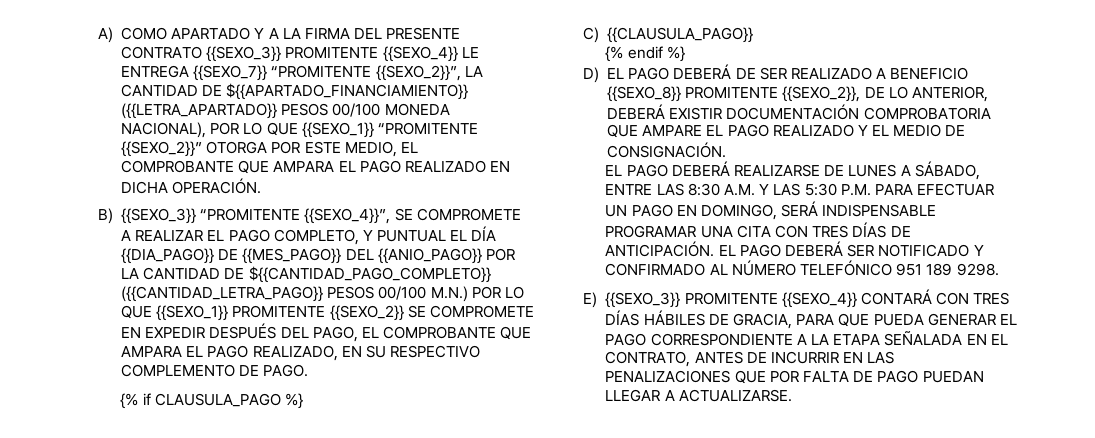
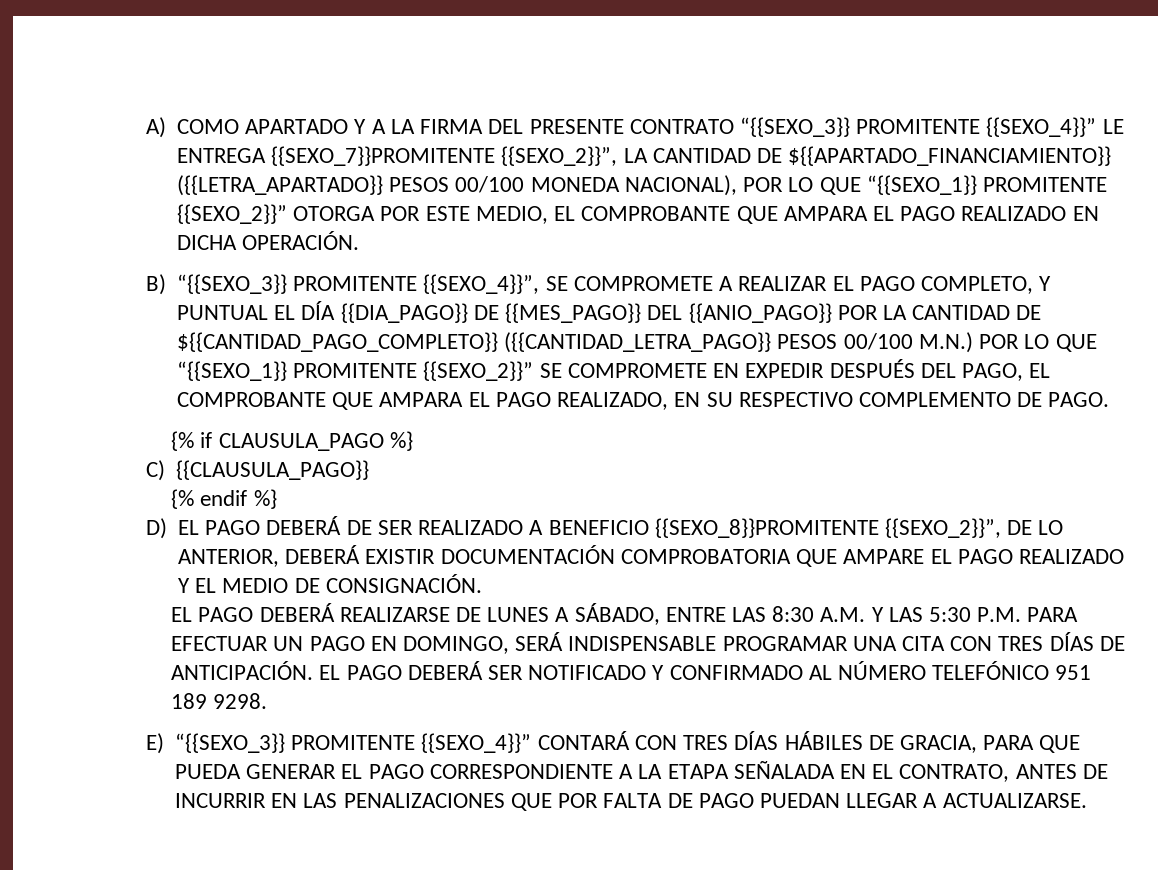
- A) COMO APARTADO Y A LA FIRMA DEL PRESENTE CONTRATO {{SEXO_3}} PROMITENTE {{SEXO_4}} LE ENTREGA {{SEXO_7}} “PROMITENTE {{SEXO_2}}”, LA CANTIDAD DE ${{APARTADO_FINANCIAMIENTO}} ({{LETRA_APARTADO}} PESOS 00/100 MONEDA NACIONAL), POR LO QUE {{SEXO_1}} “PROMITENTE {{SEXO_2}}” OTORGA POR ESTE MEDIO, EL COMPROBANTE QUE AMPARA EL PAGO REALIZADO EN DICHA OPERACIÓN.
+ A) COMO APARTADO Y A LA FIRMA DEL PRESENTE CONTRATO “{{SEXO_3}} PROMITENTE {{SEXO_4}}” LE ENTREGA {{SEXO_7}}PROMITENTE {{SEXO_2}}”, LA CANTIDAD DE ${{APARTADO_FINANCIAMIENTO}} ({{LETRA_APARTADO}} PESOS 00/100 MONEDA NACIONAL), POR LO QUE “{{SEXO_1}} PROMITENTE {{SEXO_2}}” OTORGA POR ESTE MEDIO, EL COMPROBANTE QUE AMPARA EL PAGO REALIZADO EN DICHA OPERACIÓN.
- B) {{SEXO_3}} “PROMITENTE {{SEXO_4}}”, SE COMPROMETE A REALIZAR EL PAGO COMPLETO, Y PUNTUAL EL DÍA {{DIA_PAGO}} DE {{MES_PAGO}} DEL {{ANIO_PAGO}} POR LA CANTIDAD DE ${{CANTIDAD_PAGO_COMPLETO}} ({{CANTIDAD_LETRA_PAGO}} PESOS 00/100 M.N.) POR LO QUE {{SEXO_1}} PROMITENTE {{SEXO_2}} SE COMPROMETE EN EXPEDIR DESPUÉS DEL PAGO, EL COMPROBANTE QUE AMPARA EL PAGO REALIZADO, EN SU RESPECTIVO COMPLEMENTO DE PAGO.
+ B) “{{SEXO_3}} PROMITENTE {{SEXO_4}}”, SE COMPROMETE A REALIZAR EL PAGO COMPLETO, Y PUNTUAL EL DÍA {{DIA_PAGO}} DE {{MES_PAGO}} DEL {{ANIO_PAGO}} POR LA CANTIDAD DE ${{CANTIDAD_PAGO_COMPLETO}} ({{CANTIDAD_LETRA_PAGO}} PESOS 00/100 M.N.) POR LO QUE “{{SEXO_1}} PROMITENTE {{SEXO_2}}” SE COMPROMETE EN EXPEDIR DESPUÉS DEL PAGO, EL COMPROBANTE QUE AMPARA EL PAGO REALIZADO, EN SU RESPECTIVO COMPLEMENTO DE PAGO.
- D) EL PAGO DEBERÁ DE SER REALIZADO A BENEFICIO {{SEXO_8}} PROMITENTE {{SEXO_2}}, DE LO ANTERIOR, DEBERÁ EXISTIR DOCUMENTACIÓN COMPROBATORIA QUE AMPARE EL PAGO REALIZADO Y EL MEDIO DE CONSIGNACIÓN.
+ D) EL PAGO DEBERÁ DE SER REALIZADO A BENEFICIO {{SEXO_8}}PROMITENTE {{SEXO_2}}”, DE LO ANTERIOR, DEBERÁ EXISTIR DOCUMENTACIÓN COMPROBATORIA QUE AMPARE EL PAGO REALIZADO Y EL MEDIO DE CONSIGNACIÓN.
- E) {{SEXO_3}} PROMITENTE {{SEXO_4}} CONTARÁ CON TRES DÍAS HÁBILES DE GRACIA, PARA QUE PUEDA GENERAR EL PAGO CORRESPONDIENTE A LA ETAPA SEÑALADA EN EL CONTRATO, ANTES DE INCURRIR EN LAS PENALIZACIONES QUE POR FALTA DE PAGO PUEDAN LLEGAR A ACTUALIZARSE.
+ E) “{{SEXO_3}} PROMITENTE {{SEXO_4}}” CONTARÁ CON TRES DÍAS HÁBILES DE GRACIA, PARA QUE PUEDA GENERAR EL PAGO CORRESPONDIENTE A LA ETAPA SEÑALADA EN EL CONTRATO, ANTES DE INCURRIR EN LAS PENALIZACIONES QUE POR FALTA DE PAGO PUEDAN LLEGAR A ACTUALIZARSE.

